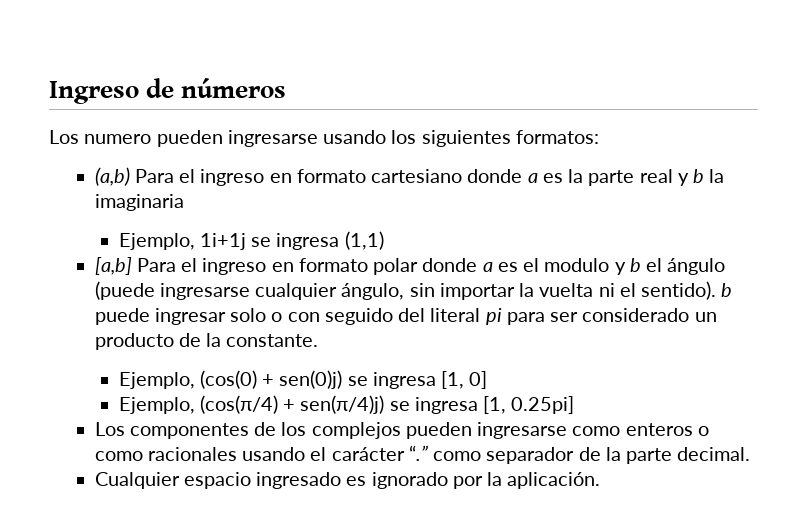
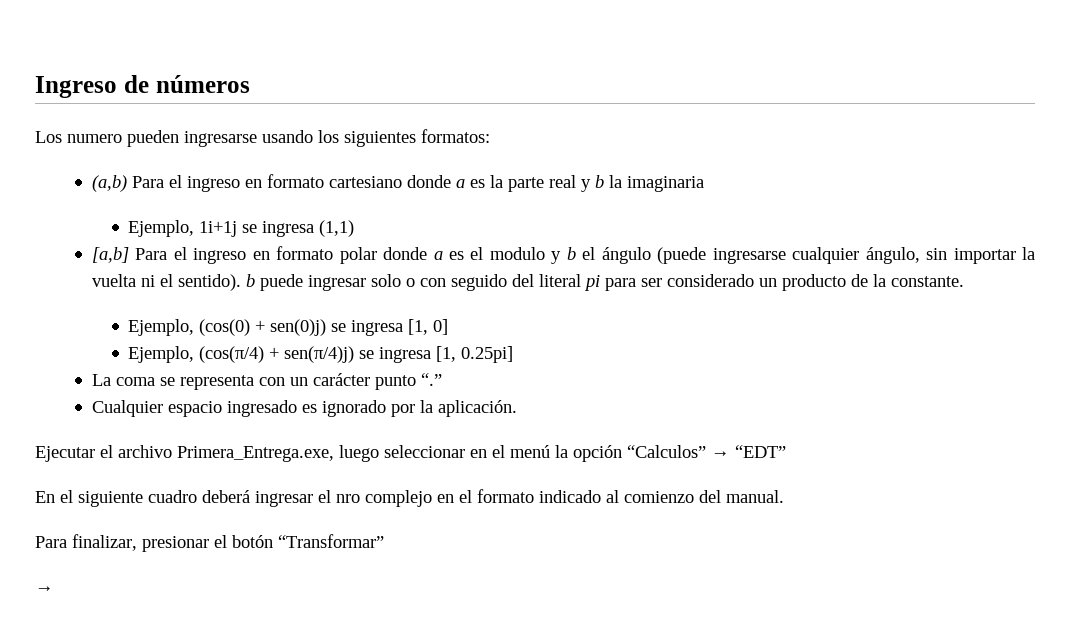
- Los componentes de los complejos pueden ingresarse como enteros o como racionales usando el carácter “.” como separador de la parte decimal.
+ La coma se representa con un carácter punto “.”
+ Ejecutar el archivo Primera_Entrega.exe, luego seleccionar en el menú la opción “Calculos” → “EDT”
+ En el siguiente cuadro deberá ingresar el nro complejo en el formato indicado al comienzo del manual.
+ Para finalizar, presionar el botón “Transformar”
+ →

